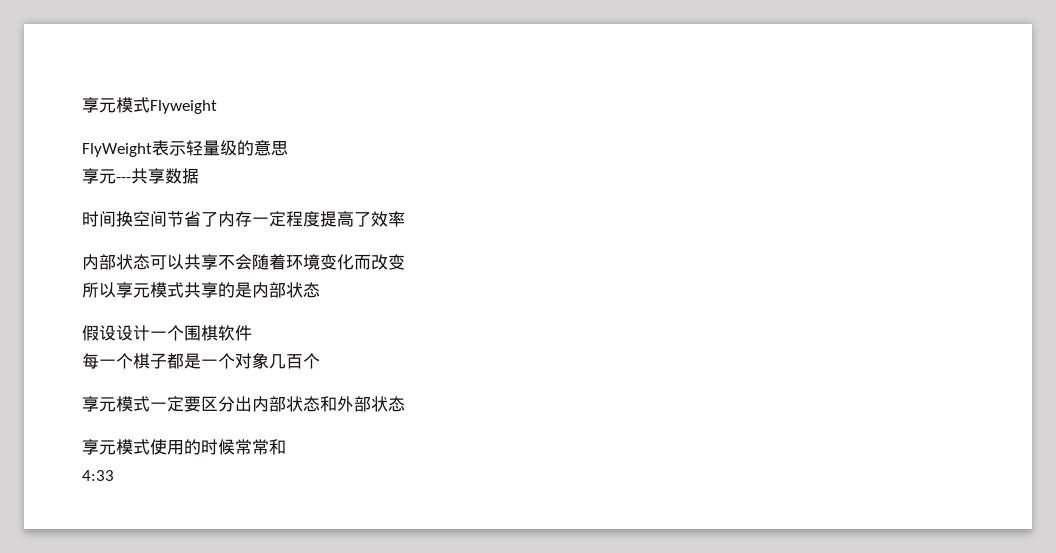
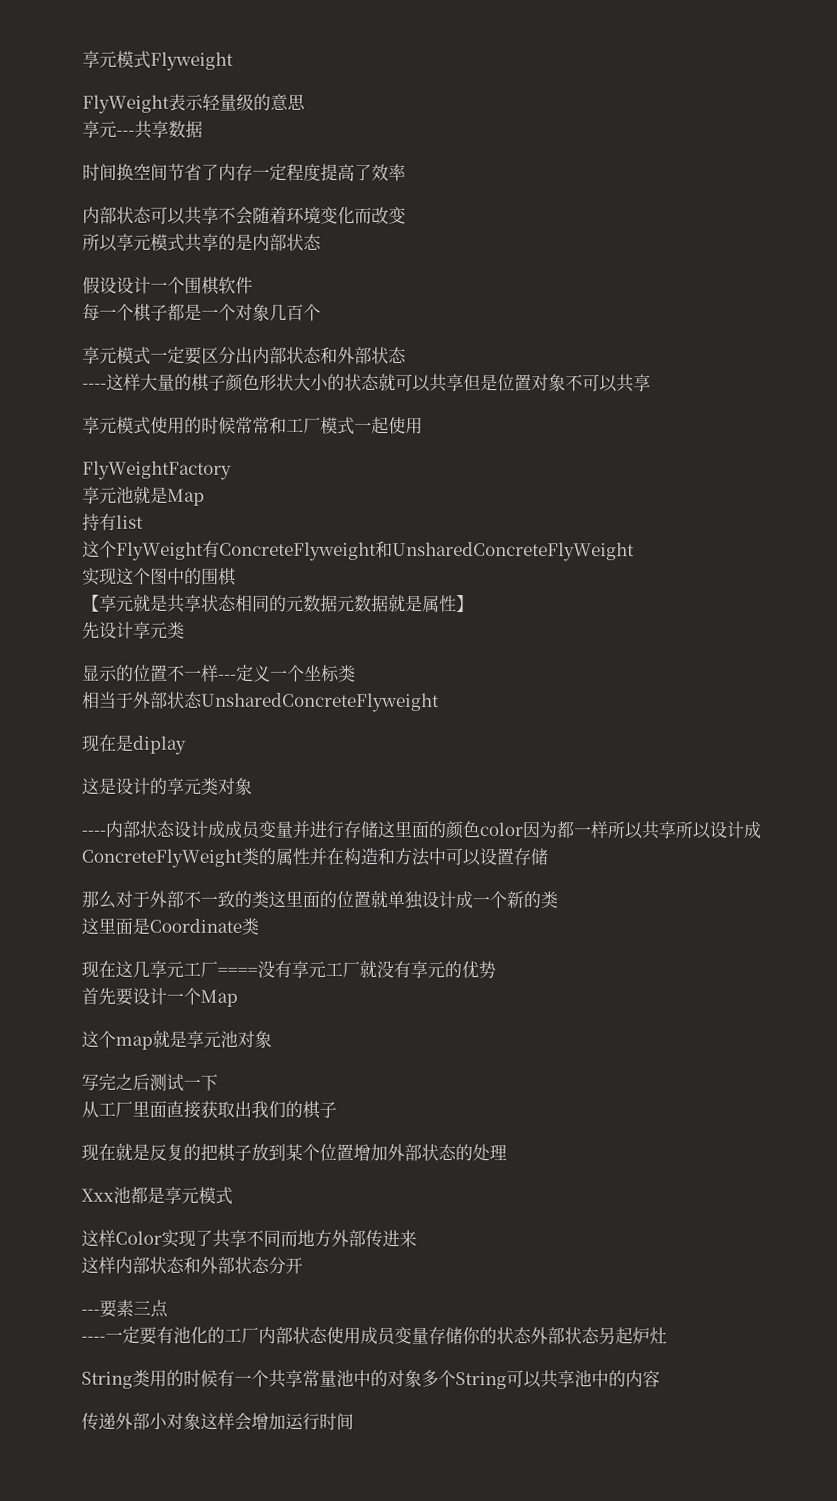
+ ----这样大量的棋子颜色形状大小的状态就可以共享但是位置对象不可以共享
- 享元模式使用的时候常常和
- 4:33
+ 享元模式使用的时候常常和工厂模式一起使用
+ FlyWeightFactory
+ 享元池就是Map
+ 持有list
+ 这个FlyWeight有ConcreteFlyweight和UnsharedConcreteFlyWeight
+ 实现这个图中的围棋
+ 【享元就是共享状态相同的元数据元数据就是属性】
+ 先设计享元类
+ 显示的位置不一样---定义一个坐标类
+ 相当于外部状态UnsharedConcreteFlyweight
+ 现在是diplay
+ 这是设计的享元类对象
+ ----内部状态设计成成员变量并进行存储这里面的颜色color因为都一样所以共享所以设计成ConcreteFlyWeight类的属性并在构造和方法中可以设置存储
+ 那么对于外部不一致的类这里面的位置就单独设计成一个新的类
+ 这里面是Coordinate类
+ 现在这几享元工厂====没有享元工厂就没有享元的优势
+ 首先要设计一个Map
+ 这个map就是享元池对象
+ 写完之后测试一下
+ 从工厂里面直接获取出我们的棋子
+ 现在就是反复的把棋子放到某个位置增加外部状态的处理
+ Xxx池都是享元模式
+ 这样Color实现了共享不同而地方外部传进来
+ 这样内部状态和外部状态分开
+ ---要素三点
+ ----一定要有池化的工厂内部状态使用成员变量存储你的状态外部状态另起炉灶
+ String类用的时候有一个共享常量池中的对象多个String可以共享池中的内容
+ 传递外部小对象这样会增加运行时间

